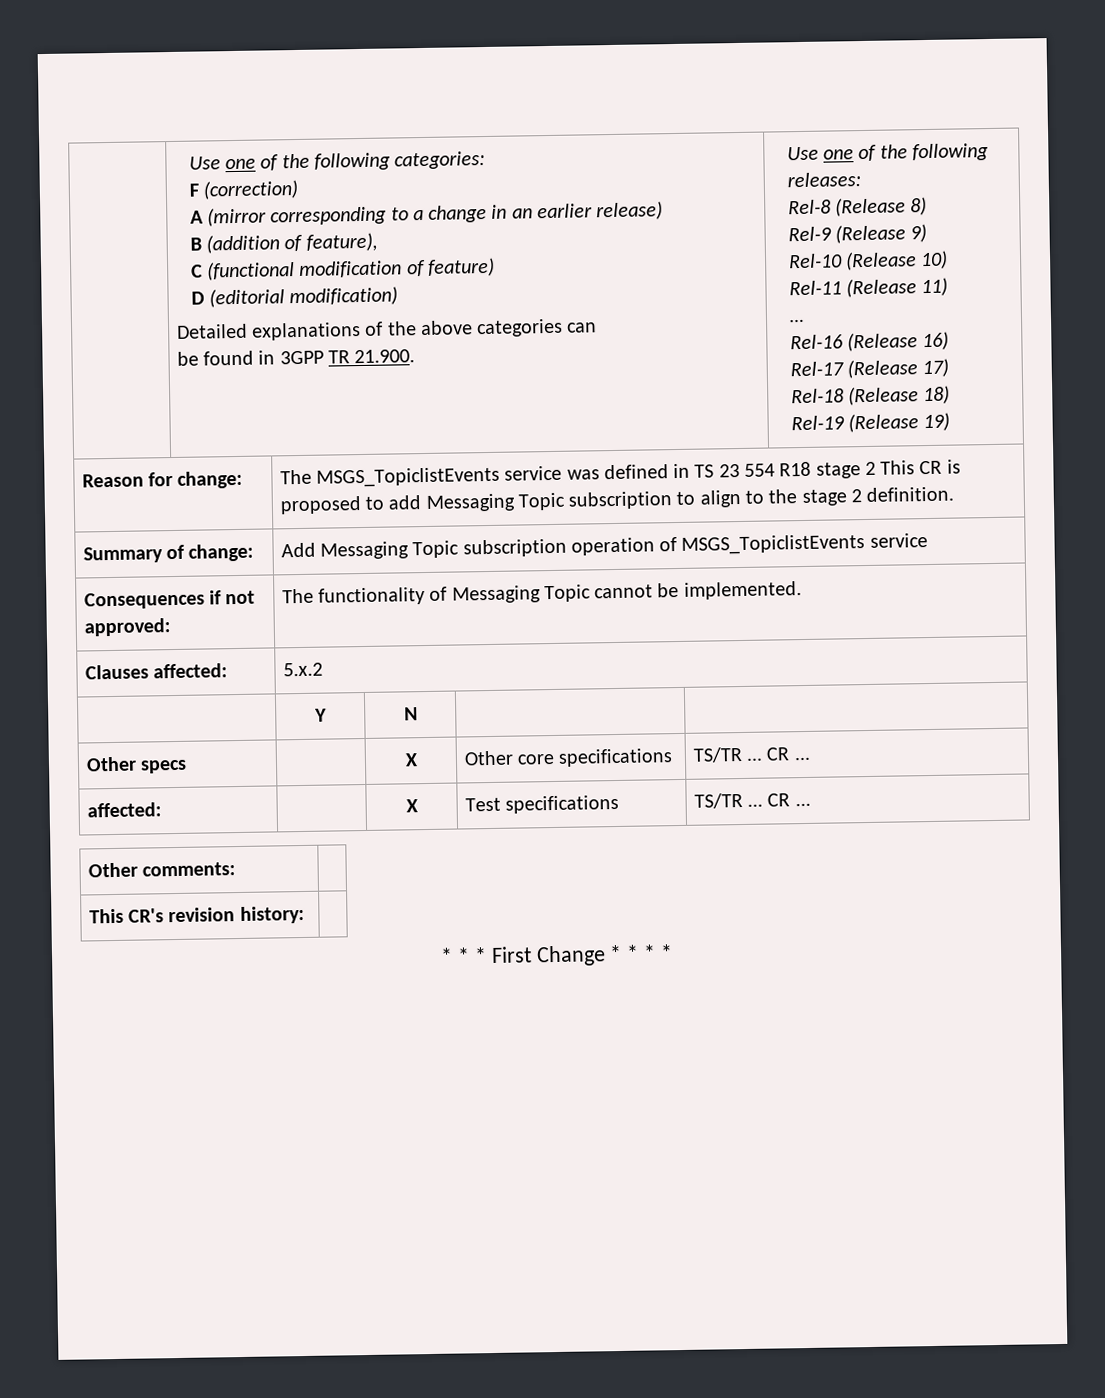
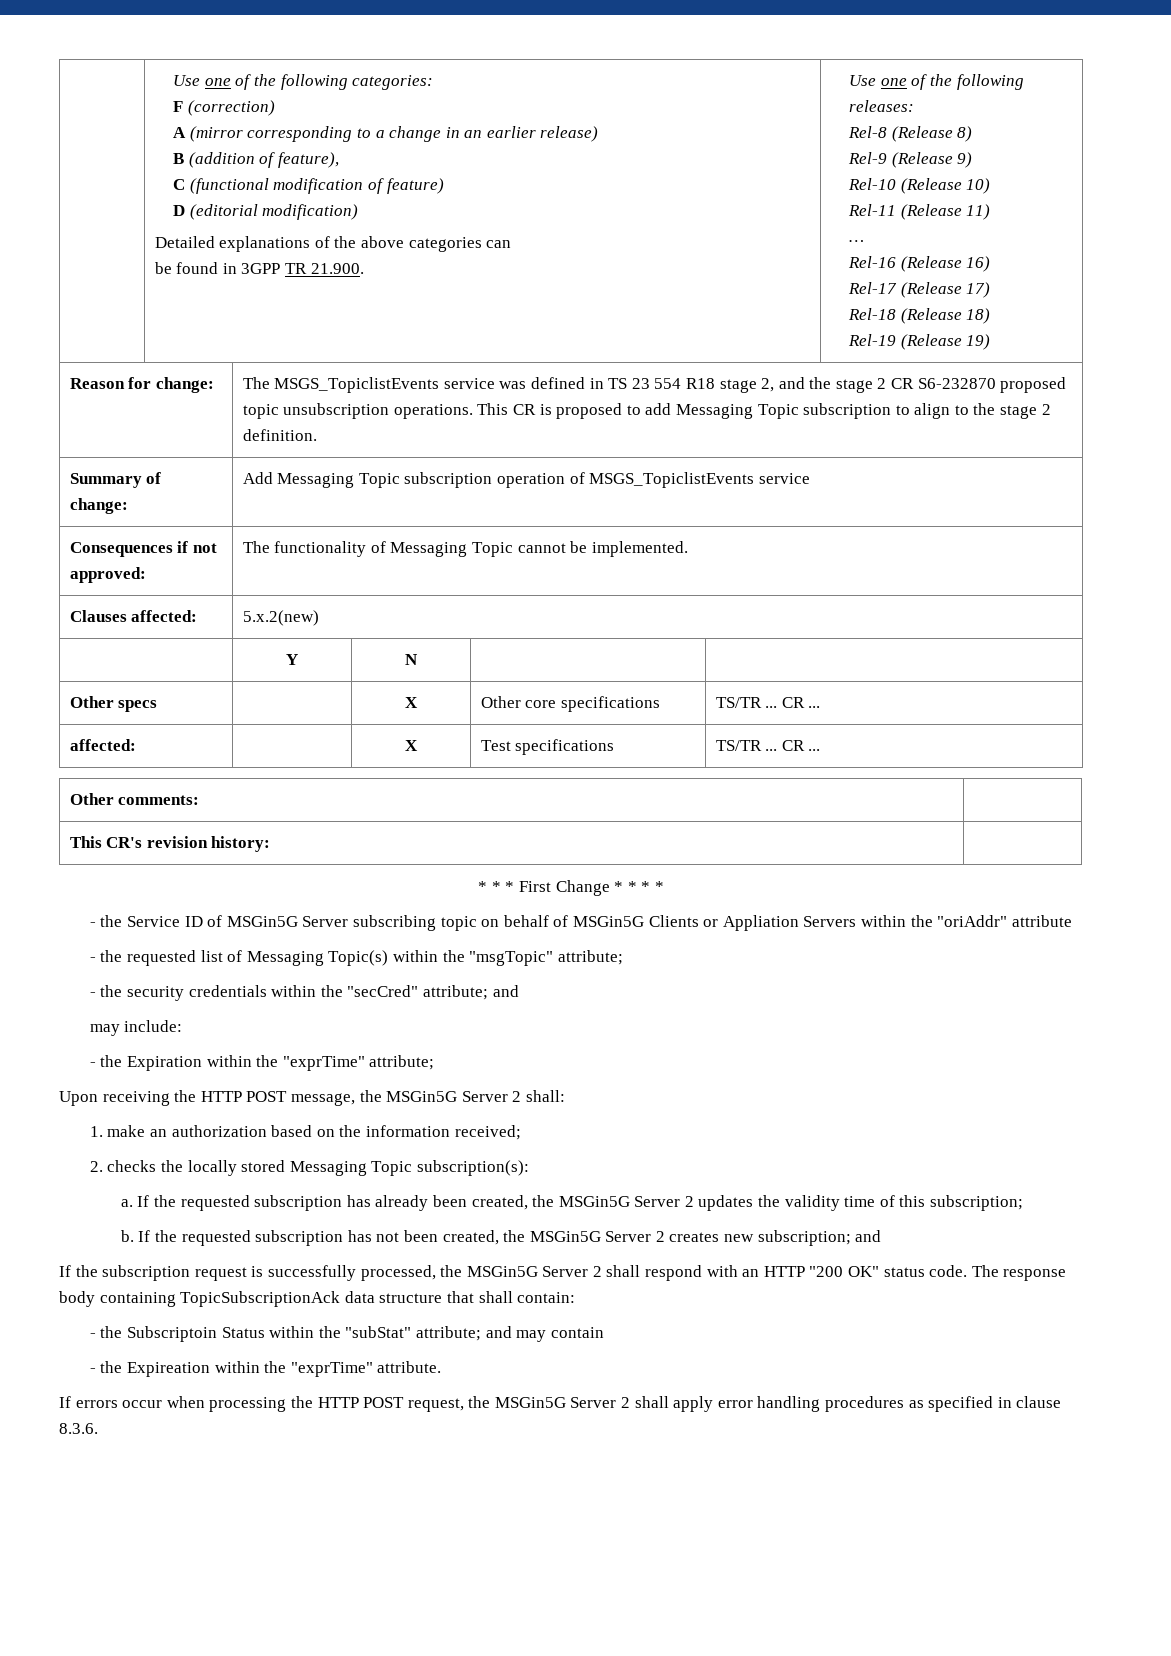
- The MSGS_TopiclistEvents service was defined in TS 23 554 R18 stage 2 This CR is proposed to add Messaging Topic subscription to align to the stage 2 definition.
+ The MSGS_TopiclistEvents service was defined in TS 23 554 R18 stage 2, and the stage 2 CR S6-232870 proposed topic unsubscription operations. This CR is proposed to add Messaging Topic subscription to align to the stage 2 definition.
- Clauses affected: | 5.x.2
+ Clauses affected: | 5.x.2(new)
+ - the Service ID of MSGin5G Server subscribing topic on behalf of MSGin5G Clients or Appliation Servers within the "oriAddr" attribute
+ - the requested list of Messaging Topic(s) within the "msgTopic" attribute;
+ - the security credentials within the "secCred" attribute; and
+ may include:
+ - the Expiration within the "exprTime" attribute;
+ Upon receiving the HTTP POST message, the MSGin5G Server 2 shall:
+ 1. make an authorization based on the information received;
+ 2. checks the locally stored Messaging Topic subscription(s):
+ a. If the requested subscription has already been created, the MSGin5G Server 2 updates the validity time of this subscription;
+ b. If the requested subscription has not been created, the MSGin5G Server 2 creates new subscription; and
+ If the subscription request is successfully processed, the MSGin5G Server 2 shall respond with an HTTP "200 OK" status code. The response body containing TopicSubscriptionAck data structure that shall contain:
+ - the Subscriptoin Status within the "subStat" attribute; and may contain
+ - the Expireation within the "exprTime" attribute.
+ If errors occur when processing the HTTP POST request, the MSGin5G Server 2 shall apply error handling procedures as specified in clause 8.3.6.

